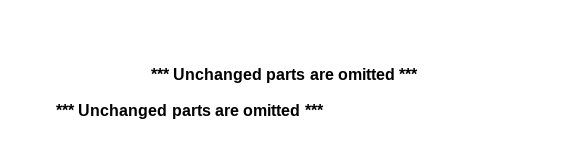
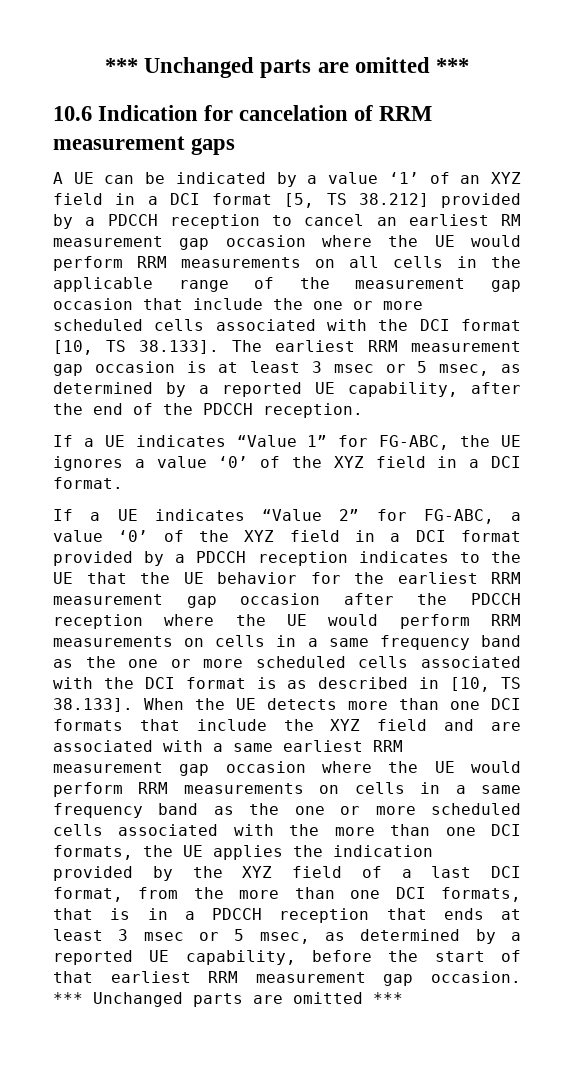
+ 10.6 Indication for cancelation of RRM measurement gaps
+ A UE can be indicated by a value ‘1’ of an XYZ field in a DCI format [5, TS 38.212] provided by a PDCCH reception to cancel an earliest RM measurement gap occasion where the UE would perform RRM measurements on all cells in the applicable range of the measurement gap occasion that include the one or more scheduled cells associated with the DCI format [10, TS 38.133]. The earliest RRM measurement gap occasion is at least 3 msec or 5 msec, as determined by a reported UE capability, after the end of the PDCCH reception.
+ If a UE indicates “Value 1” for FG-ABC, the UE ignores a value ‘0’ of the XYZ field in a DCI format.
+ If a UE indicates “Value 2” for FG-ABC, a value ‘0’ of the XYZ field in a DCI format provided by a PDCCH reception indicates to the UE that the UE behavior for the earliest RRM measurement gap occasion after the PDCCH reception where the UE would perform RRM measurements on cells in a same frequency band as the one or more scheduled cells associated with the DCI format is as described in [10, TS 38.133]. When the UE detects more than one DCI formats that include the XYZ field and are associated with a same earliest RRM measurement gap occasion where the UE would perform RRM measurements on cells in a same frequency band as the one or more scheduled cells associated with the more than one DCI formats, the UE applies the indication provided by the XYZ field of a last DCI format, from the more than one DCI formats, that is in a PDCCH reception that ends at least 3 msec or 5 msec, as determined by a reported UE capability, before the start of that earliest RRM measurement gap occasion.

